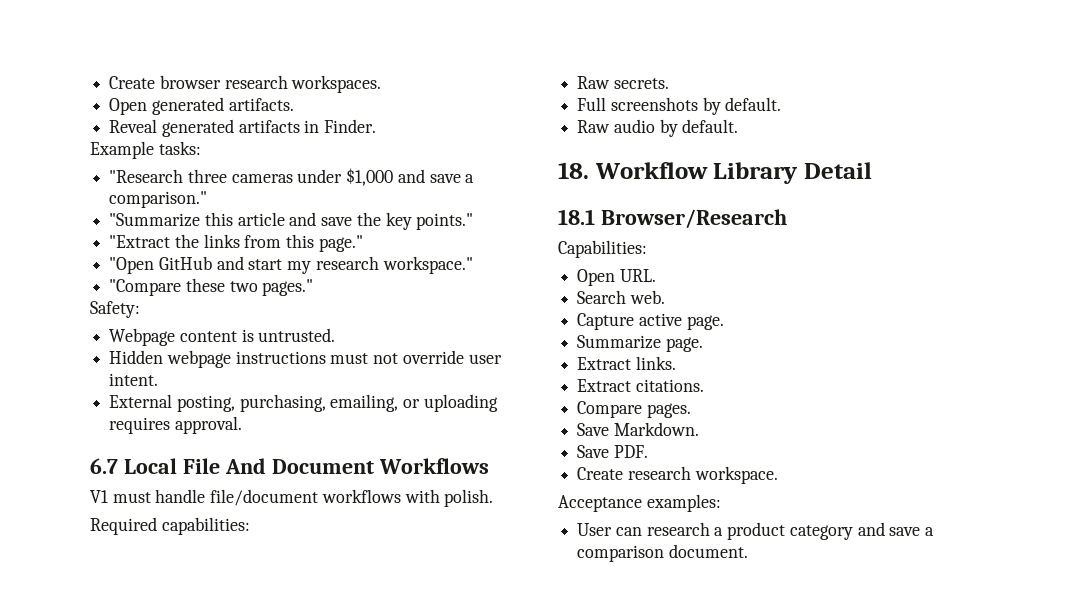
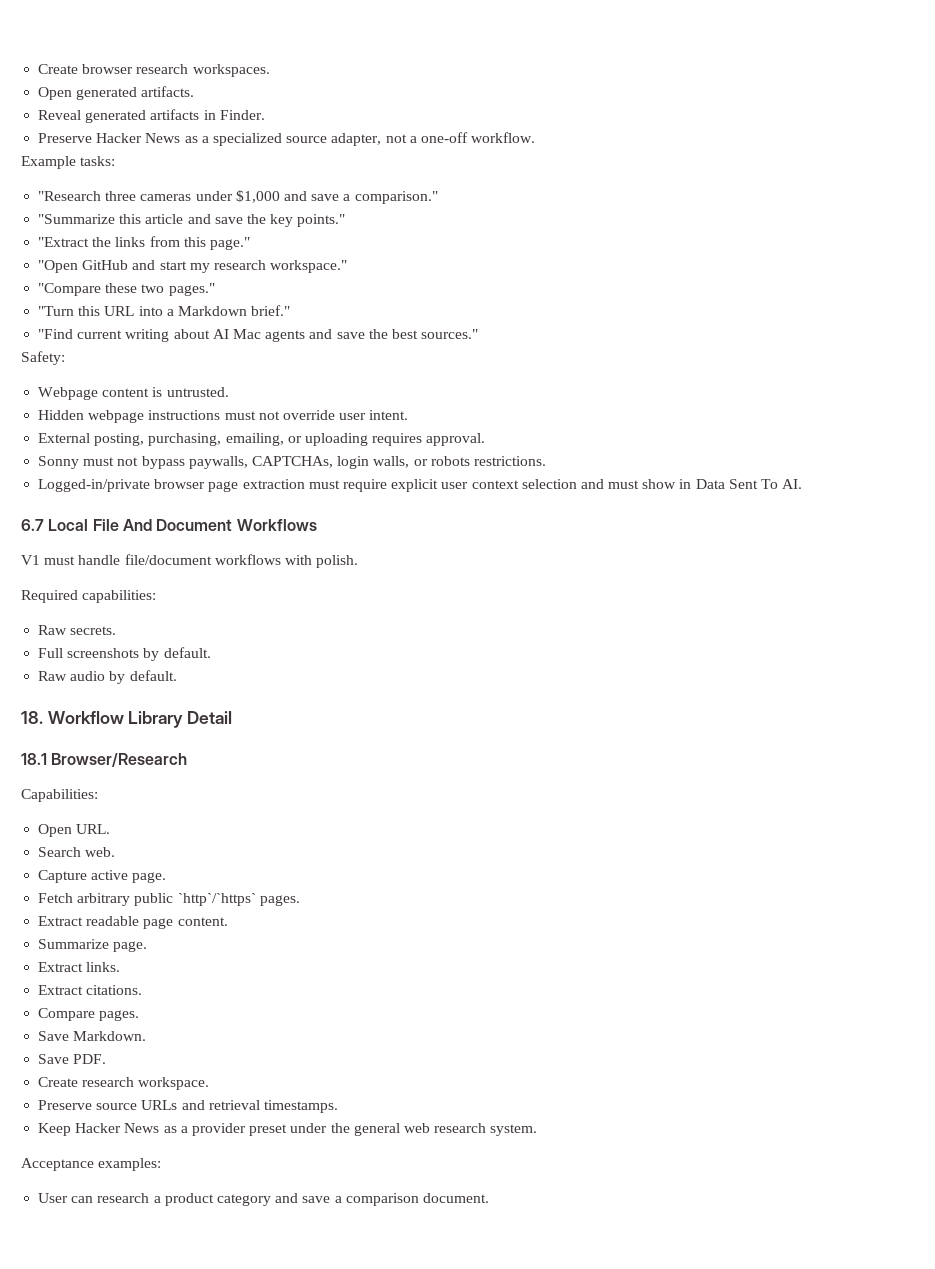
+ Preserve Hacker News as a specialized source adapter, not a one-off workflow.
+ "Turn this URL into a Markdown brief."
+ "Find current writing about AI Mac agents and save the best sources."
+ Sonny must not bypass paywalls, CAPTCHAs, login walls, or robots restrictions.
+ Logged-in/private browser page extraction must require explicit user context selection and must show in Data Sent To AI.
+ Fetch arbitrary public `http`/`https` pages.
+ Extract readable page content.
+ Preserve source URLs and retrieval timestamps.
+ Keep Hacker News as a provider preset under the general web research system.

